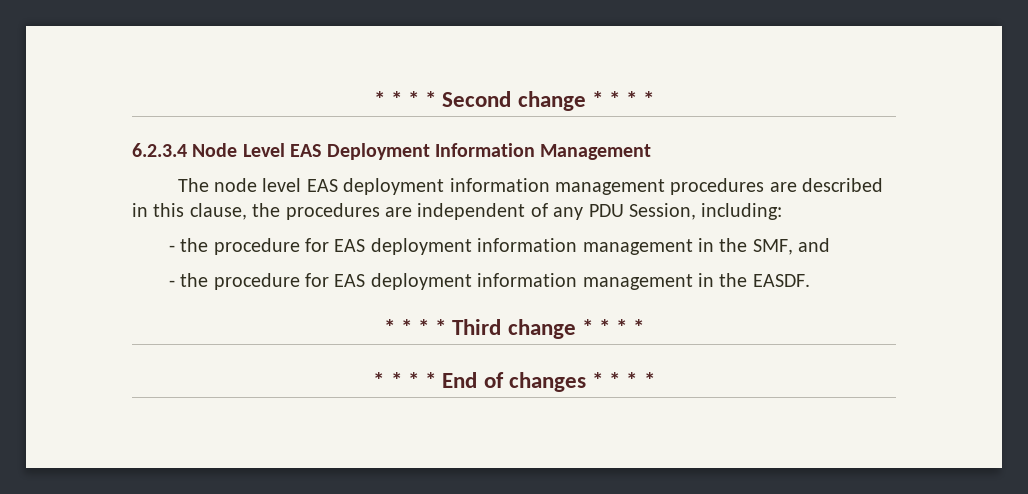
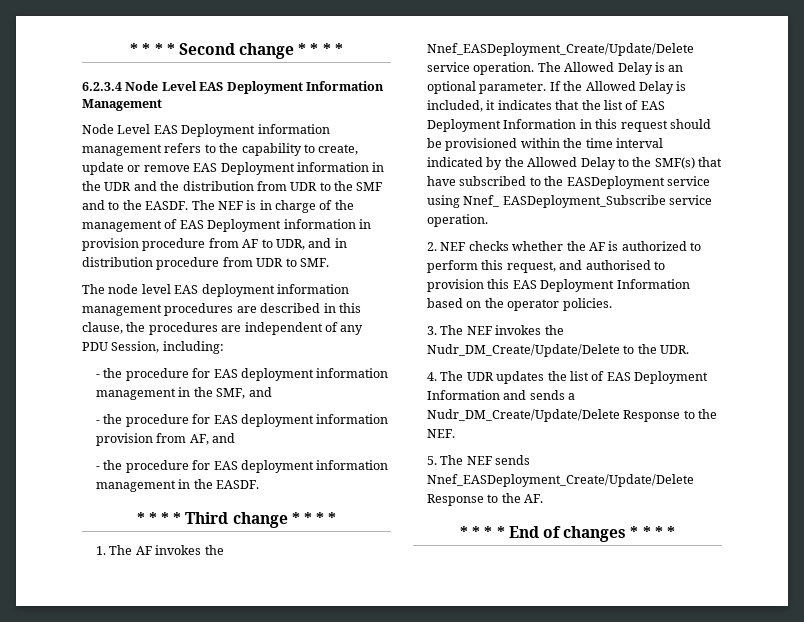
+ Node Level EAS Deployment information management refers to the capability to create, update or remove EAS Deployment information in the UDR and the distribution from UDR to the SMF and to the EASDF. The NEF is in charge of the management of EAS Deployment information in provision procedure from AF to UDR, and in distribution procedure from UDR to SMF.
+ - the procedure for EAS deployment information provision from AF, and
+ 1. The AF invokes the Nnef_EASDeployment_Create/Update/Delete service operation. The Allowed Delay is an optional parameter. If the Allowed Delay is included, it indicates that the list of EAS Deployment Information in this request should be provisioned within the time interval indicated by the Allowed Delay to the SMF(s) that have subscribed to the EASDeployment service using Nnef_ EASDeployment_Subscribe service operation.
+ 2. NEF checks whether the AF is authorized to perform this request, and authorised to provision this EAS Deployment Information based on the operator policies.
+ 3. The NEF invokes the Nudr_DM_Create/Update/Delete to the UDR.
+ 4. The UDR updates the list of EAS Deployment Information and sends a Nudr_DM_Create/Update/Delete Response to the NEF.
+ 5. The NEF sends Nnef_EASDeployment_Create/Update/Delete Response to the AF.

